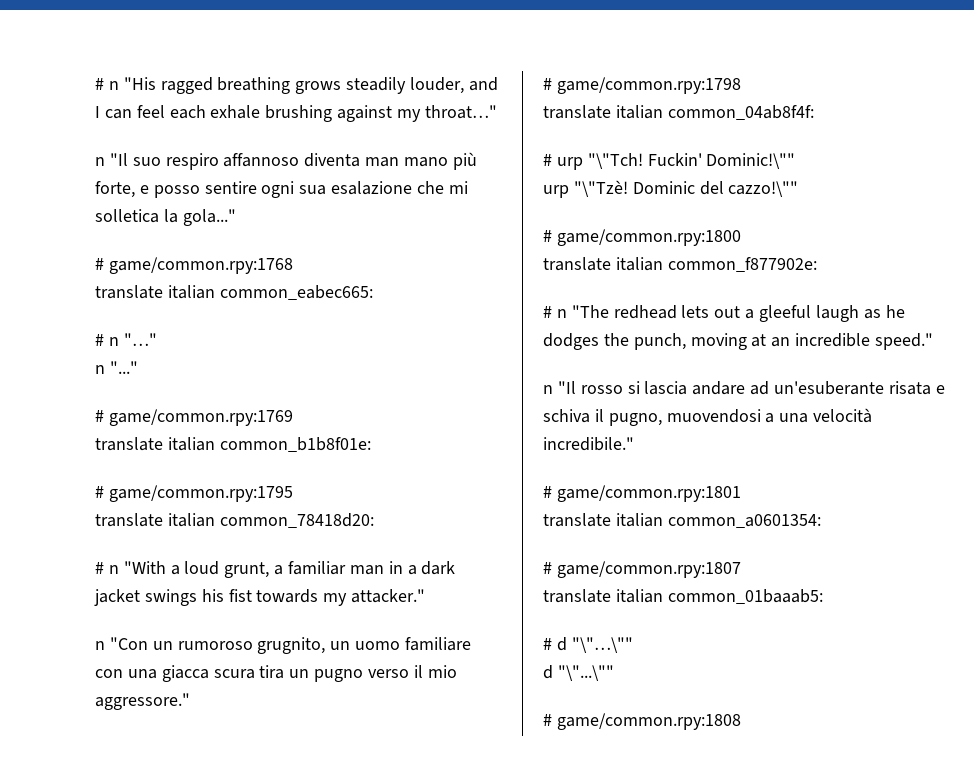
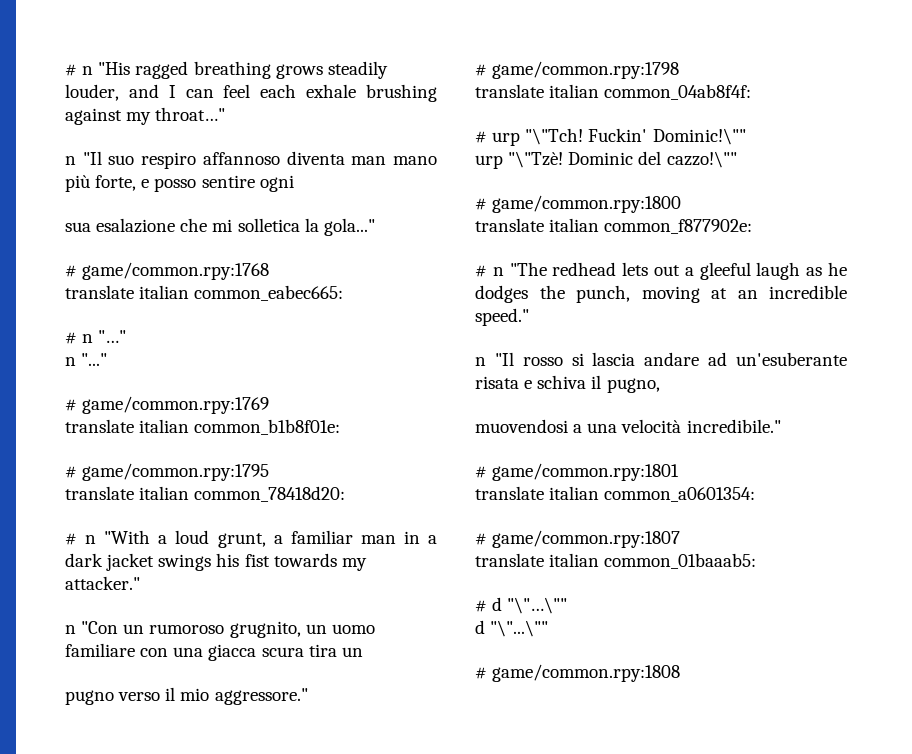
- n "Il suo respiro affannoso diventa man mano più forte, e posso sentire ogni sua esalazione che mi solletica la gola..."
+ n "Il suo respiro affannoso diventa man mano più forte, e posso sentire ogni
+ sua esalazione che mi solletica la gola..."
- n "Con un rumoroso grugnito, un uomo familiare con una giacca scura tira un pugno verso il mio aggressore."
+ n "Con un rumoroso grugnito, un uomo familiare con una giacca scura tira un
+ pugno verso il mio aggressore."
- n "Il rosso si lascia andare ad un'esuberante risata e schiva il pugno, muovendosi a una velocità incredibile."
+ n "Il rosso si lascia andare ad un'esuberante risata e schiva il pugno,
+ muovendosi a una velocità incredibile."

